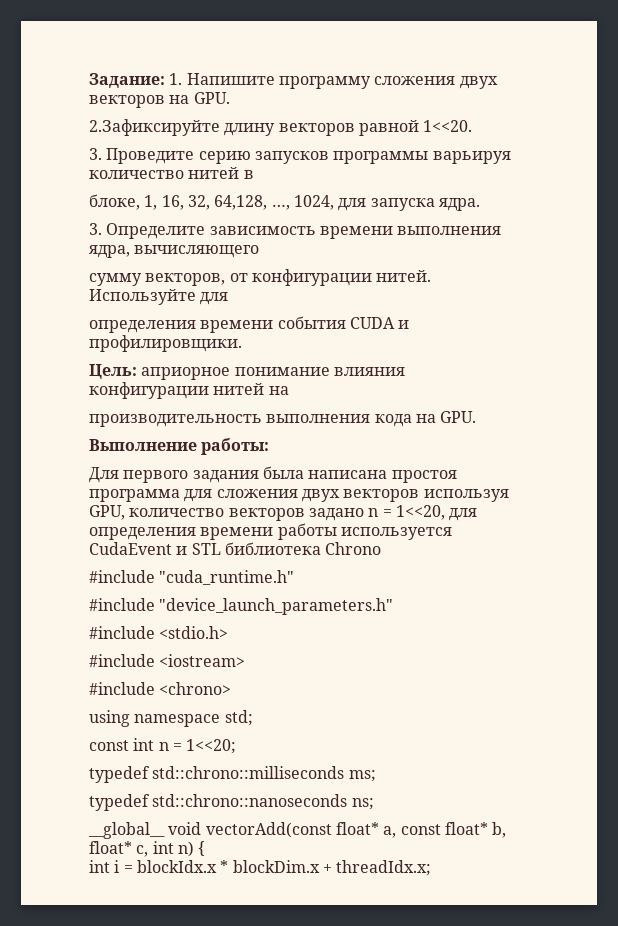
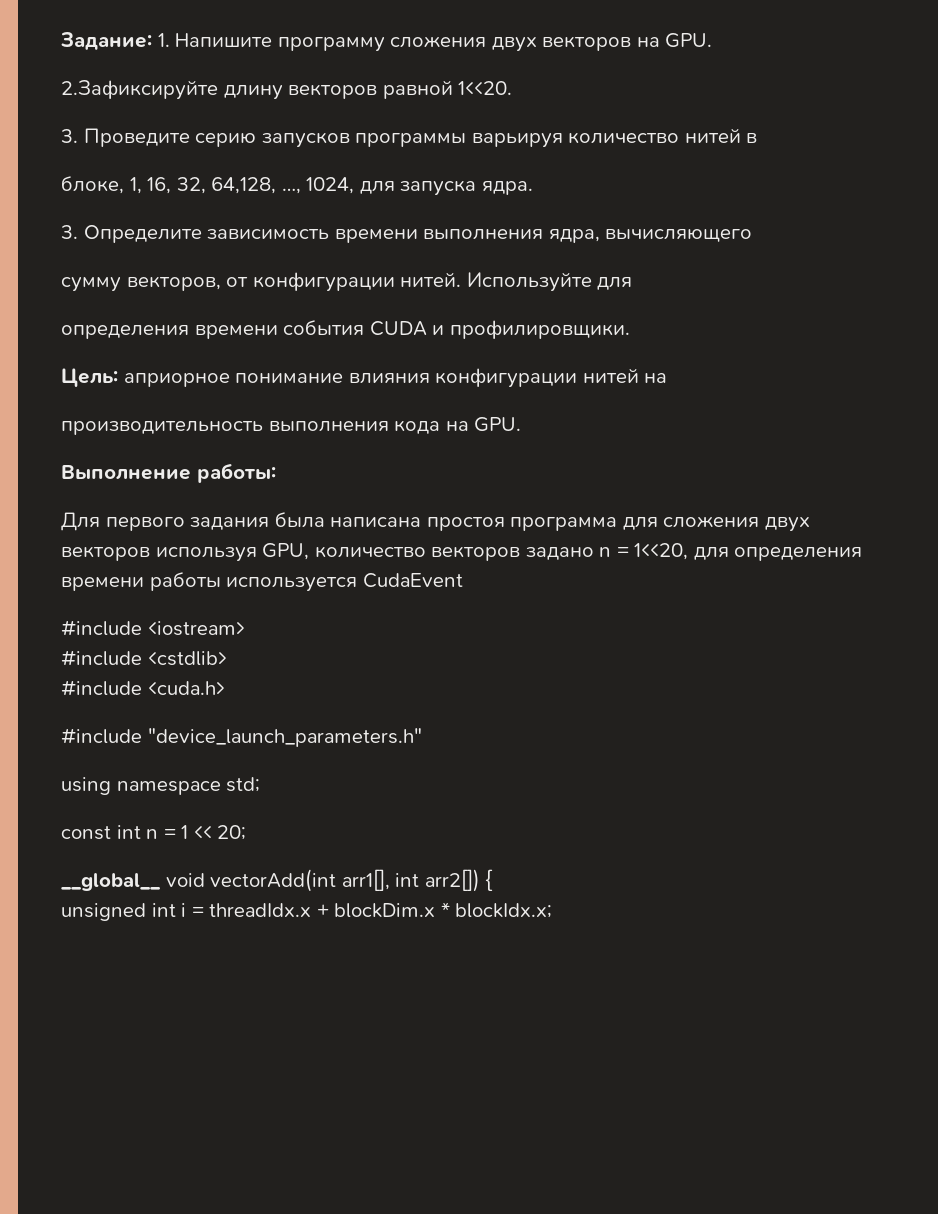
- Для первого задания была написана простоя программа для сложения двух векторов используя GPU, количество векторов задано n = 1<<20, для определения времени работы используется CudaEvent и STL библиотека Chrono
- #include "cuda_runtime.h"
+ Для первого задания была написана простоя программа для сложения двух векторов используя GPU, количество векторов задано n = 1<<20, для определения времени работы используется CudaEvent
+ #include <iostream>
+ #include <cstdlib>
+ #include <cuda.h>
  #include "device_launch_parameters.h"
- #include <stdio.h>
- #include <iostream>
- #include <chrono>
- const int n = 1<<20;
- typedef std::chrono::milliseconds ms;
- typedef std::chrono::nanoseconds ns;
- __global__ void vectorAdd(const float* a, const float* b, float* c, int n) {
+ const int n = 1 << 20;
+ __global__ void vectorAdd(int arr1[], int arr2[]) {
- int i = blockIdx.x * blockDim.x + threadIdx.x;
+ unsigned int i = threadIdx.x + blockDim.x * blockIdx.x;

